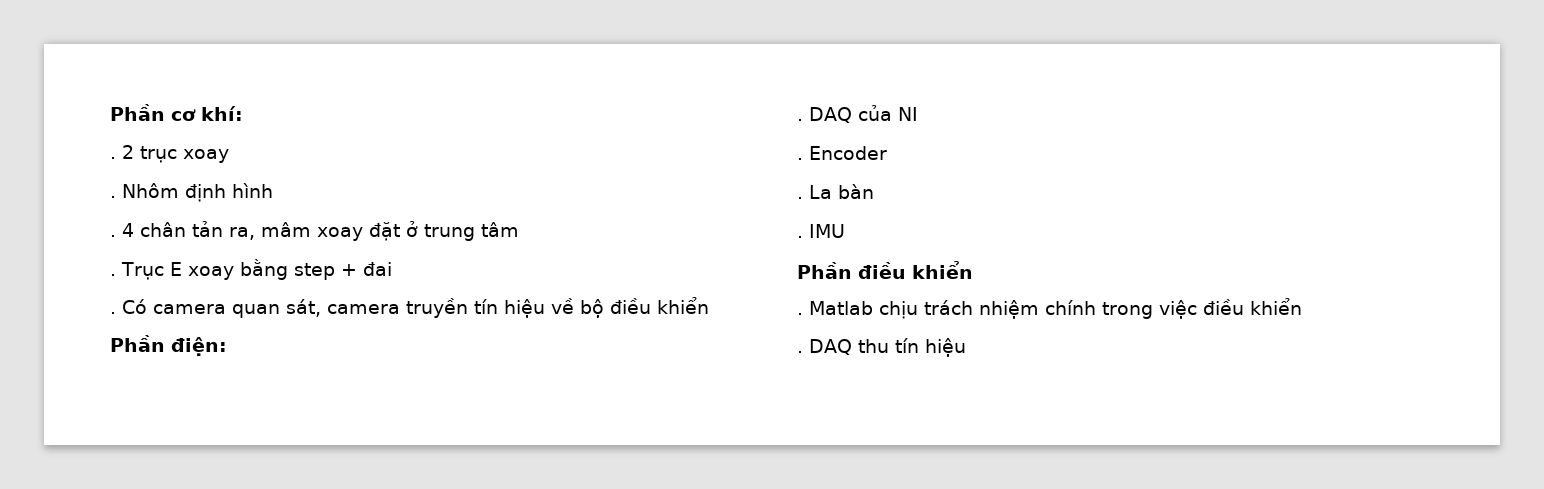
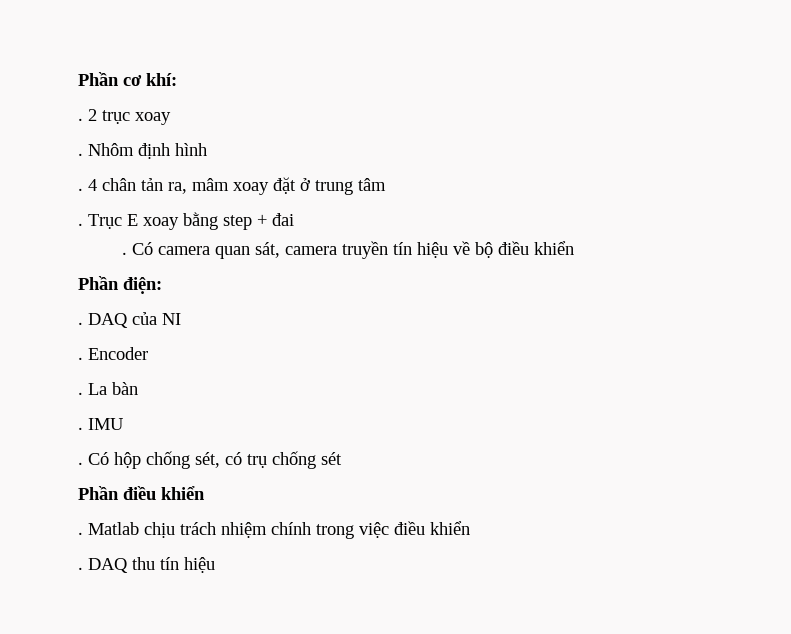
+ . Có hộp chống sét, có trụ chống sét

